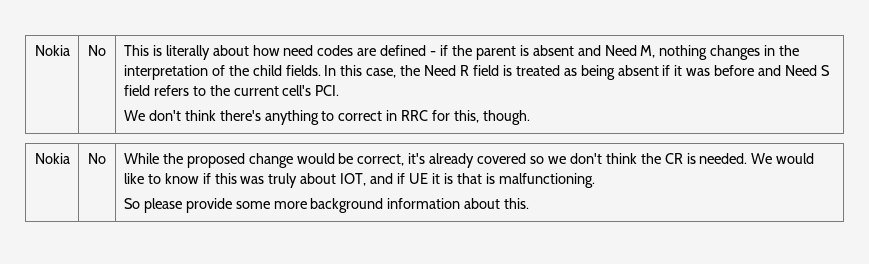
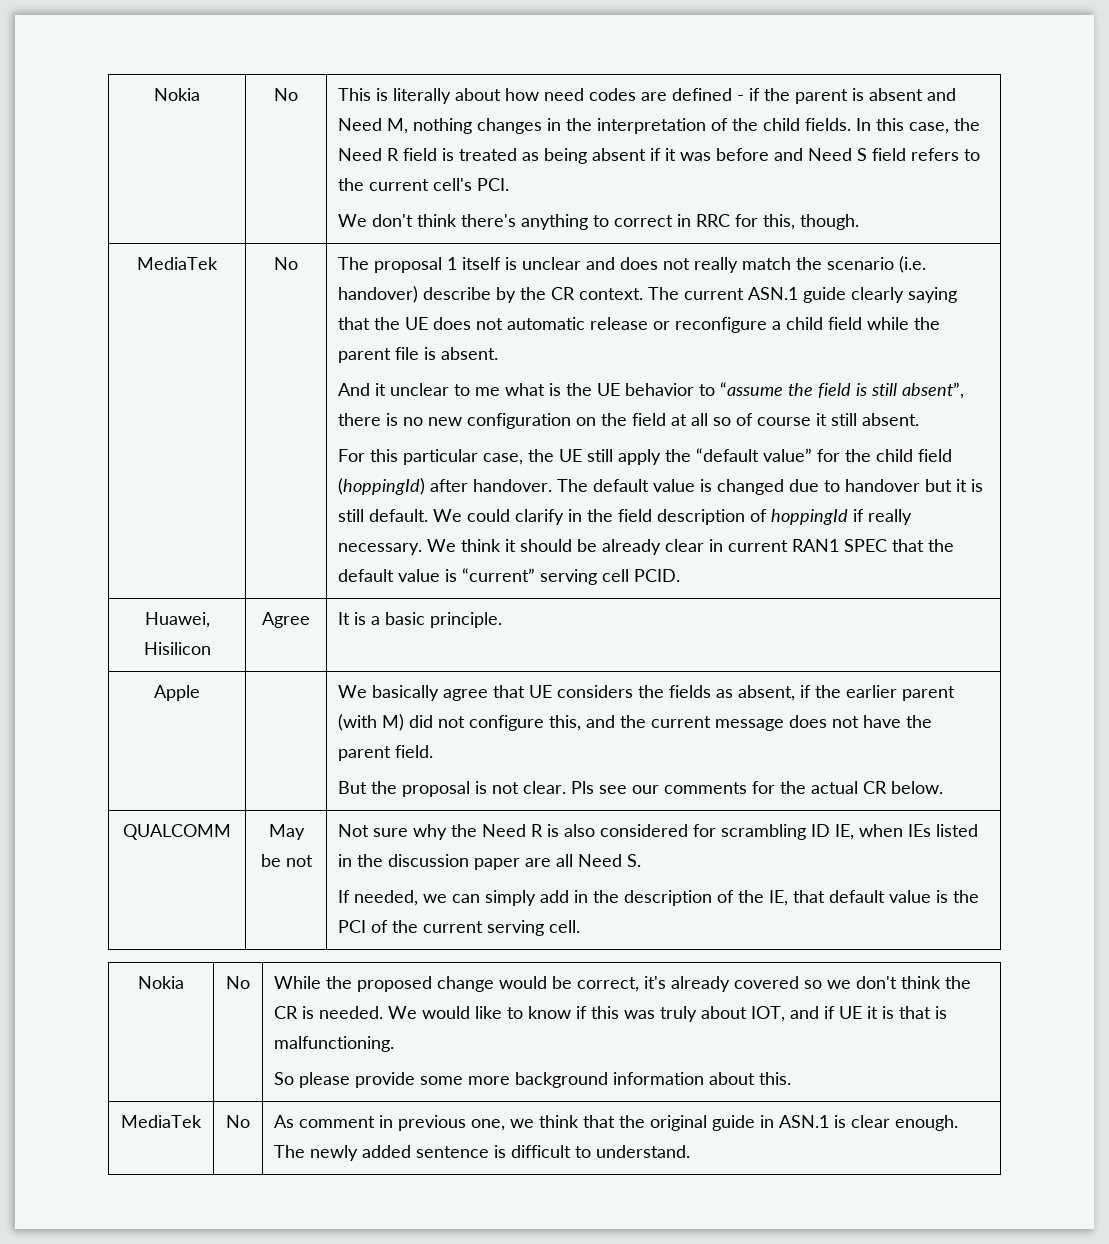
+ MediaTek | No | The proposal 1 itself is unclear and does not really match the scenario (i.e. handover) describe by the CR context. The current ASN.1 guide clearly saying that the UE does not automatic release or reconfigure a child field while the parent file is absent.
+ And it unclear to me what is the UE behavior to “assume the field is still absent”, there is no new configuration on the field at all so of course it still absent.
+ For this particular case, the UE still apply the “default value” for the child field (hoppingId) after handover. The default value is changed due to handover but it is still default. We could clarify in the field description of hoppingId if really necessary. We think it should be already clear in current RAN1 SPEC that the default value is “current” serving cell PCID.
+ Huawei, Hisilicon | Agree | It is a basic principle.
+ Apple | | We basically agree that UE considers the fields as absent, if the earlier parent (with M) did not configure this, and the current message does not have the parent field.
+ But the proposal is not clear. Pls see our comments for the actual CR below.
+ QUALCOMM | May be not | Not sure why the Need R is also considered for scrambling ID IE, when IEs listed in the discussion paper are all Need S.
+ If needed, we can simply add in the description of the IE, that default value is the PCI of the current serving cell.
+ MediaTek | No | As comment in previous one, we think that the original guide in ASN.1 is clear enough. The newly added sentence is difficult to understand.

